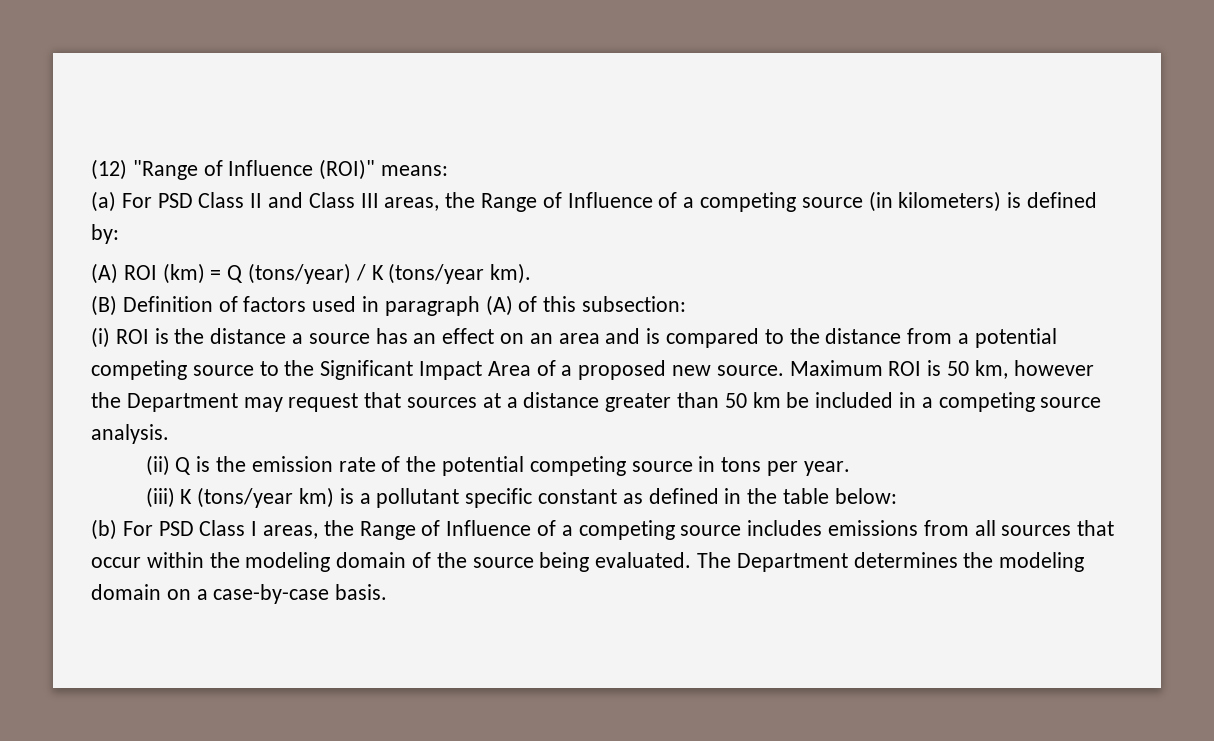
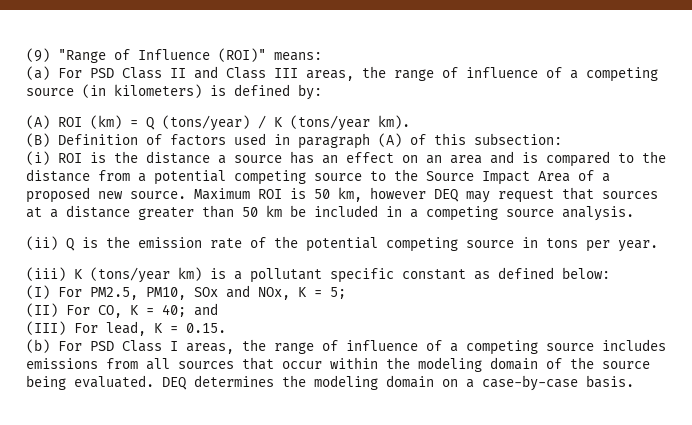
- (12) "Range of Influence (ROI)" means:
+ (9) "Range of Influence (ROI)" means:
- (a) For PSD Class II and Class III areas, the Range of Influence of a competing source (in kilometers) is defined by:
+ (a) For PSD Class II and Class III areas, the range of influence of a competing source (in kilometers) is defined by:
- (i) ROI is the distance a source has an effect on an area and is compared to the distance from a potential competing source to the Significant Impact Area of a proposed new source.
+ (i) ROI is the distance a source has an effect on an area and is compared to the distance from a potential competing source to the Source Impact Area of a proposed new source.
- Maximum ROI is 50 km, however the Department may request that sources at a distance greater than 50 km be included in a competing source analysis.
+ Maximum ROI is 50 km, however DEQ may request that sources at a distance greater than 50 km be included in a competing source analysis.
- (iii) K (tons/year km) is a pollutant specific constant as defined in the table below:
+ (iii) K (tons/year km) is a pollutant specific constant as defined below:
+ (I) For PM2.5, PM10, SOx and NOx, K = 5;
+ (II) For CO, K = 40; and
+ (III) For lead, K = 0.15.
- (b) For PSD Class I areas, the Range of Influence of a competing source includes emissions from all sources that occur within the modeling domain of the source being evaluated.
+ (b) For PSD Class I areas, the range of influence of a competing source includes emissions from all sources that occur within the modeling domain of the source being evaluated.
- The Department determines the modeling domain on a case-by-case basis.
+ DEQ determines the modeling domain on a case-by-case basis.

